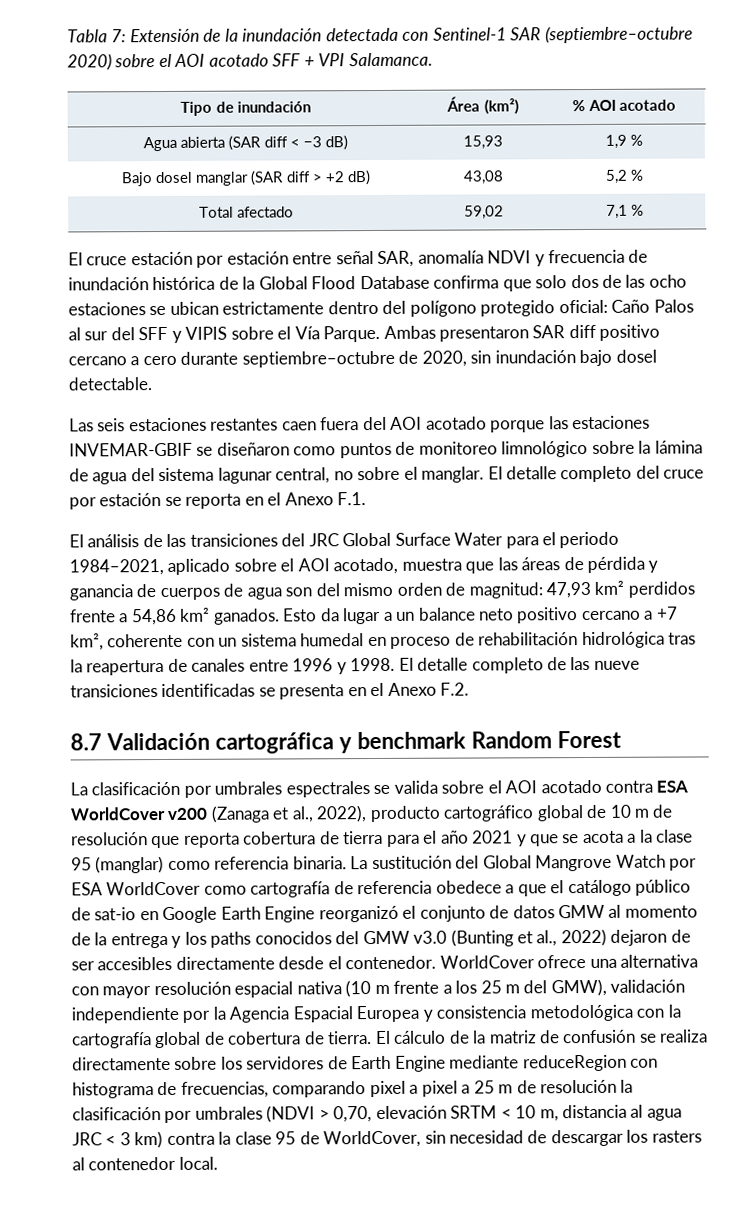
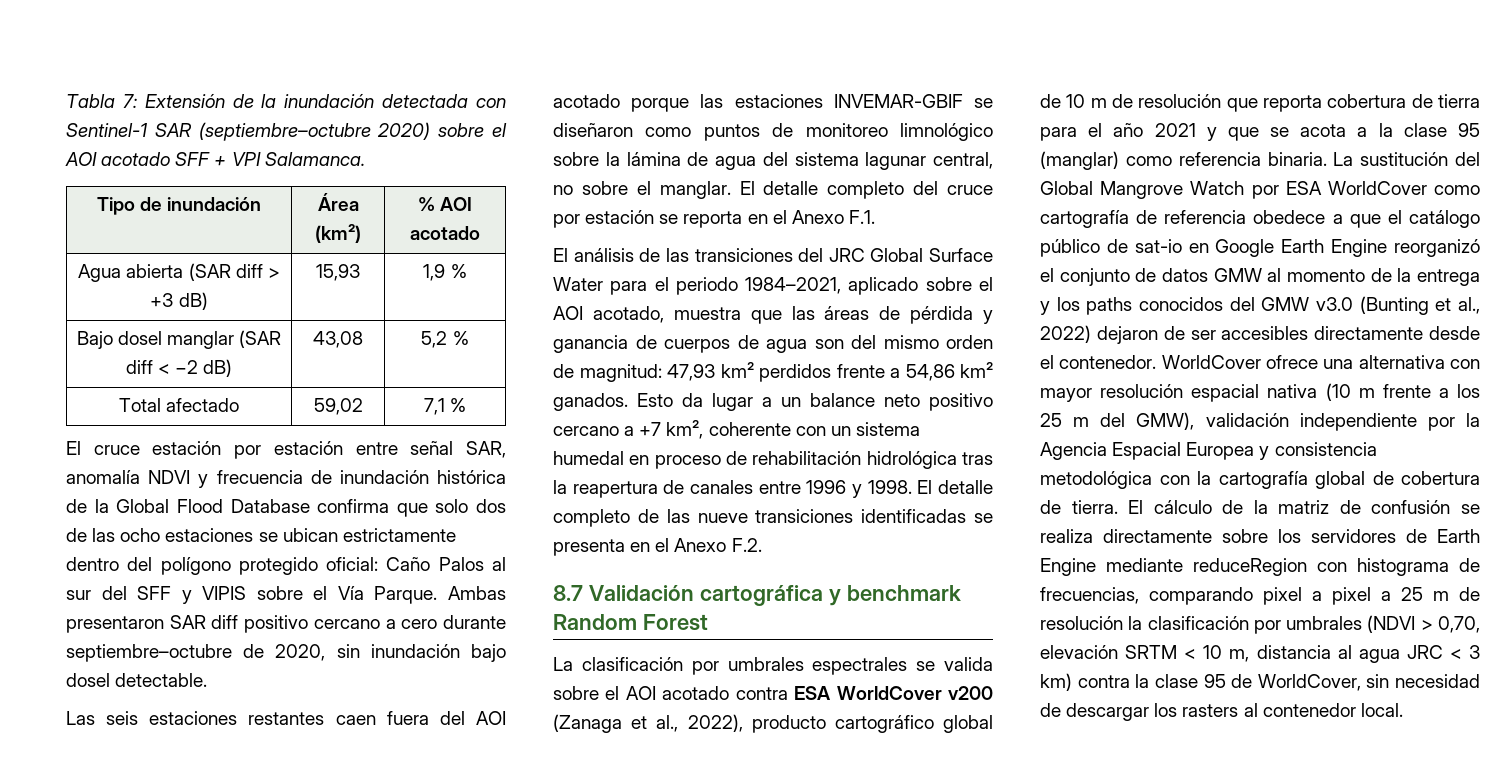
- Agua abierta (SAR diff < −3 dB) | 15,93 | 1,9 %
+ Agua abierta (SAR diff > +3 dB) | 15,93 | 1,9 %
- Bajo dosel manglar (SAR diff > +2 dB) | 43,08 | 5,2 %
+ Bajo dosel manglar (SAR diff < −2 dB) | 43,08 | 5,2 %

